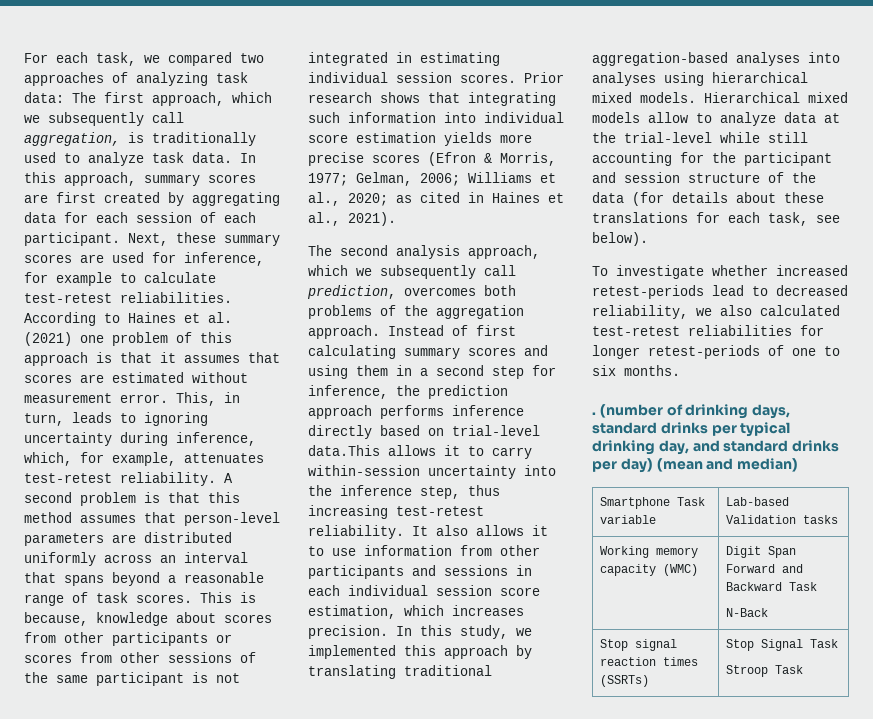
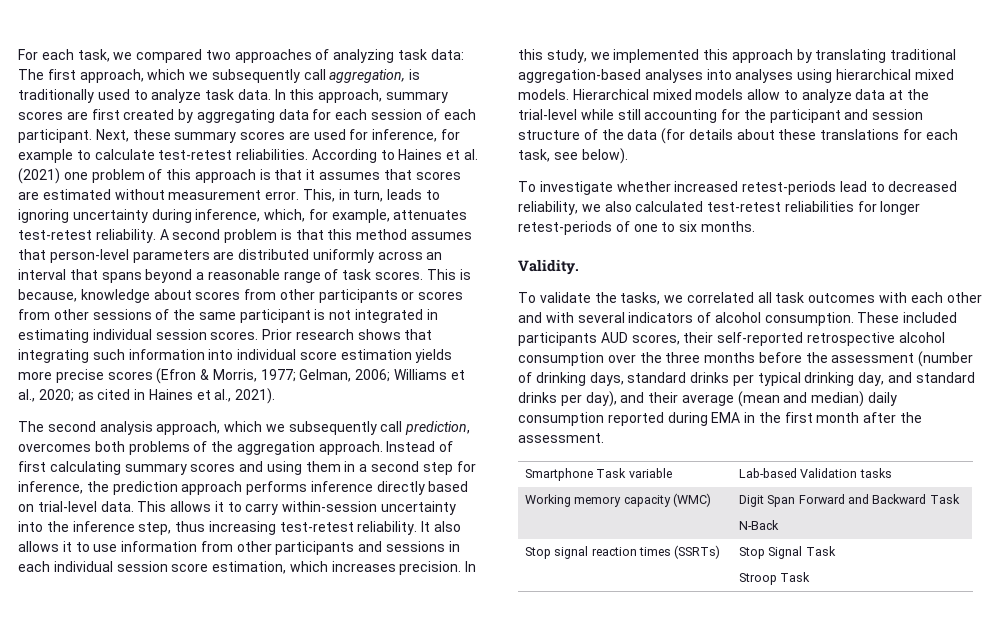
- Instead of first calculating summary scores and using them in a second step for inference, the prediction approach performs inference directly based on trial-level data.This allows it to carry within-session uncertainty into the inference step, thus increasing test-retest reliability.
+ Instead of first calculating summary scores and using them in a second step for inference, the prediction approach performs inference directly based on trial-level data. This allows it to carry within-session uncertainty into the inference step, thus increasing test-retest reliability.
- . (number of drinking days, standard drinks per typical drinking day, and standard drinks per day) (mean and median)
+ Validity.
+ To validate the tasks, we correlated all task outcomes with each other and with several indicators of alcohol consumption. These included participants AUD scores, their self-reported retrospective alcohol consumption over the three months before the assessment (number of drinking days, standard drinks per typical drinking day, and standard drinks per day), and their average (mean and median) daily consumption reported during EMA in the first month after the assessment.

